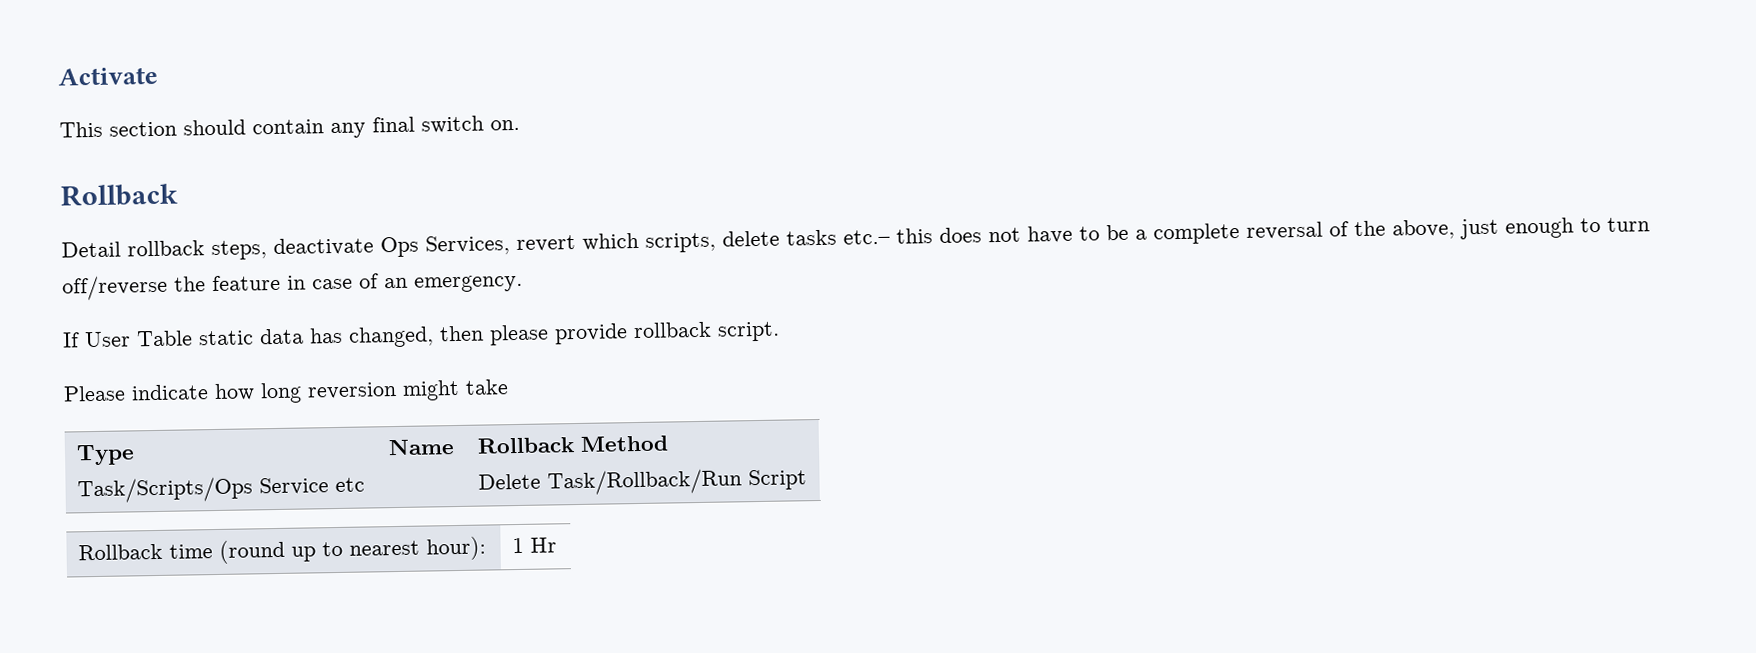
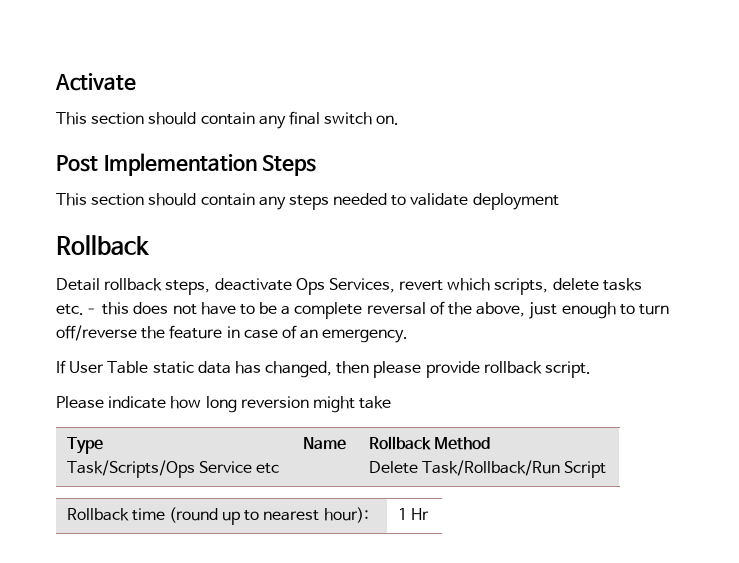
+ Post Implementation Steps
+ This section should contain any steps needed to validate deployment

